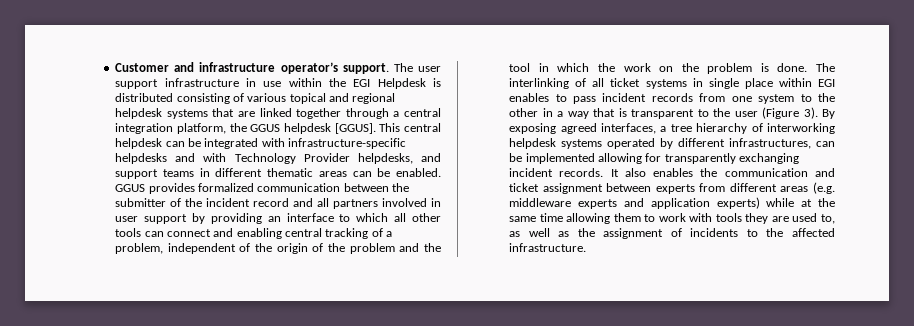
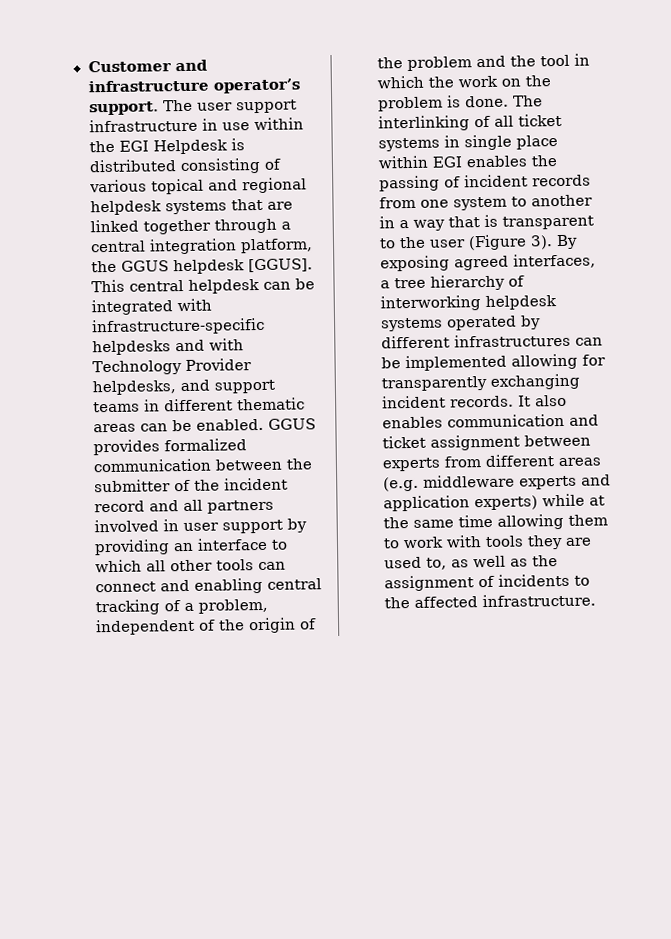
- The interlinking of all ticket systems in single place within EGI enables to pass incident records from one system to the other in a way that is transparent to the user (Figure 3).
+ The interlinking of all ticket systems in single place within EGI enables the passing of incident records from one system to another in a way that is transparent to the user (Figure 3).
- By exposing agreed interfaces, a tree hierarchy of interworking helpdesk systems operated by different infrastructures, can be implemented allowing for transparently exchanging incident records.
+ By exposing agreed interfaces, a tree hierarchy of interworking helpdesk systems operated by different infrastructures can be implemented allowing for transparently exchanging incident records.
- It also enables the communication and ticket assignment between experts from different areas (e.g. middleware experts and application experts) while at the same time allowing them to work with tools they are used to, as well as the assignment of incidents to the affected infrastructure.
+ It also enables communication and ticket assignment between experts from different areas (e.g. middleware experts and application experts) while at the same time allowing them to work with tools they are used to, as well as the assignment of incidents to the affected infrastructure.

